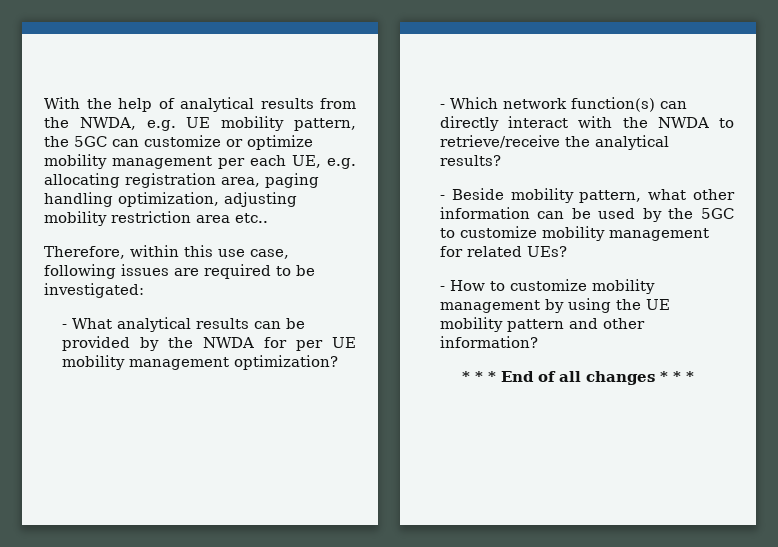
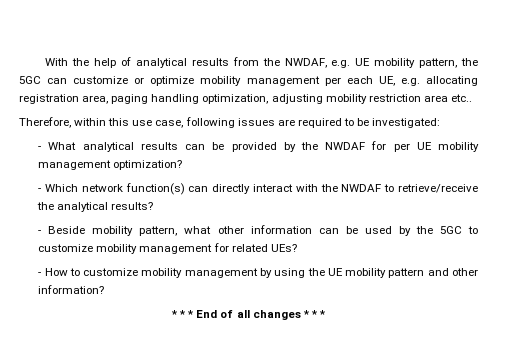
- With the help of analytical results from the NWDA, e.g. UE mobility pattern, the 5GC can customize or optimize mobility management per each UE, e.g. allocating registration area, paging handling optimization, adjusting mobility restriction area etc..
+ With the help of analytical results from the NWDAF, e.g. UE mobility pattern, the 5GC can customize or optimize mobility management per each UE, e.g. allocating registration area, paging handling optimization, adjusting mobility restriction area etc..
- - What analytical results can be provided by the NWDA for per UE mobility management optimization?
+ - What analytical results can be provided by the NWDAF for per UE mobility management optimization?
- - Which network function(s) can directly interact with the NWDA to retrieve/receive the analytical results?
+ - Which network function(s) can directly interact with the NWDAF to retrieve/receive the analytical results?

